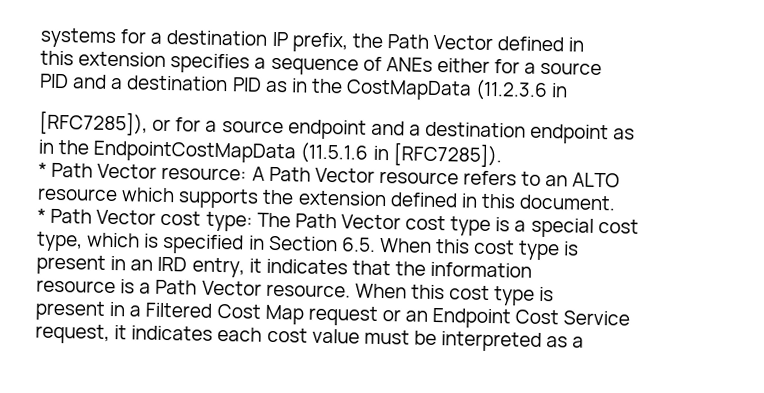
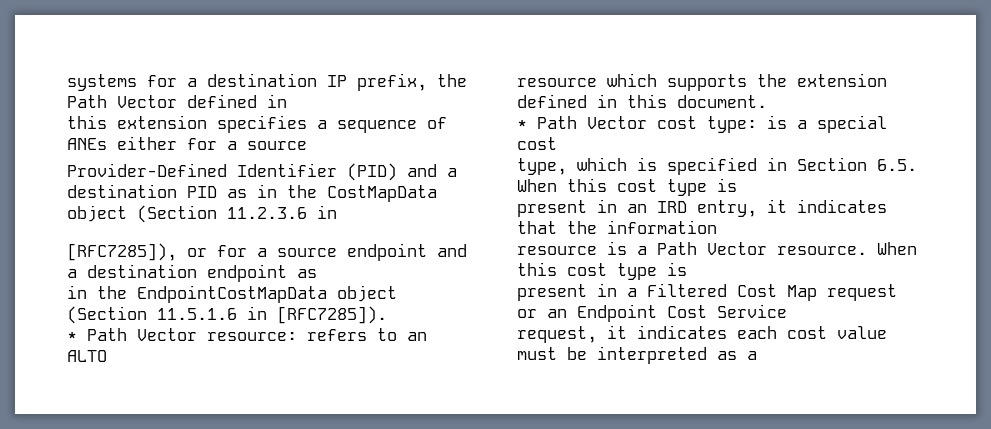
- PID and a destination PID as in the CostMapData (11.2.3.6 in
+ Provider-Defined Identifier (PID) and a destination PID as in the CostMapData object (Section 11.2.3.6 in
- in the EndpointCostMapData (11.5.1.6 in [RFC7285]).
+ in the EndpointCostMapData object (Section 11.5.1.6 in [RFC7285]).
- * Path Vector resource: A Path Vector resource refers to an ALTO
+ * Path Vector resource: refers to an ALTO
- * Path Vector cost type: The Path Vector cost type is a special cost
+ * Path Vector cost type: is a special cost

